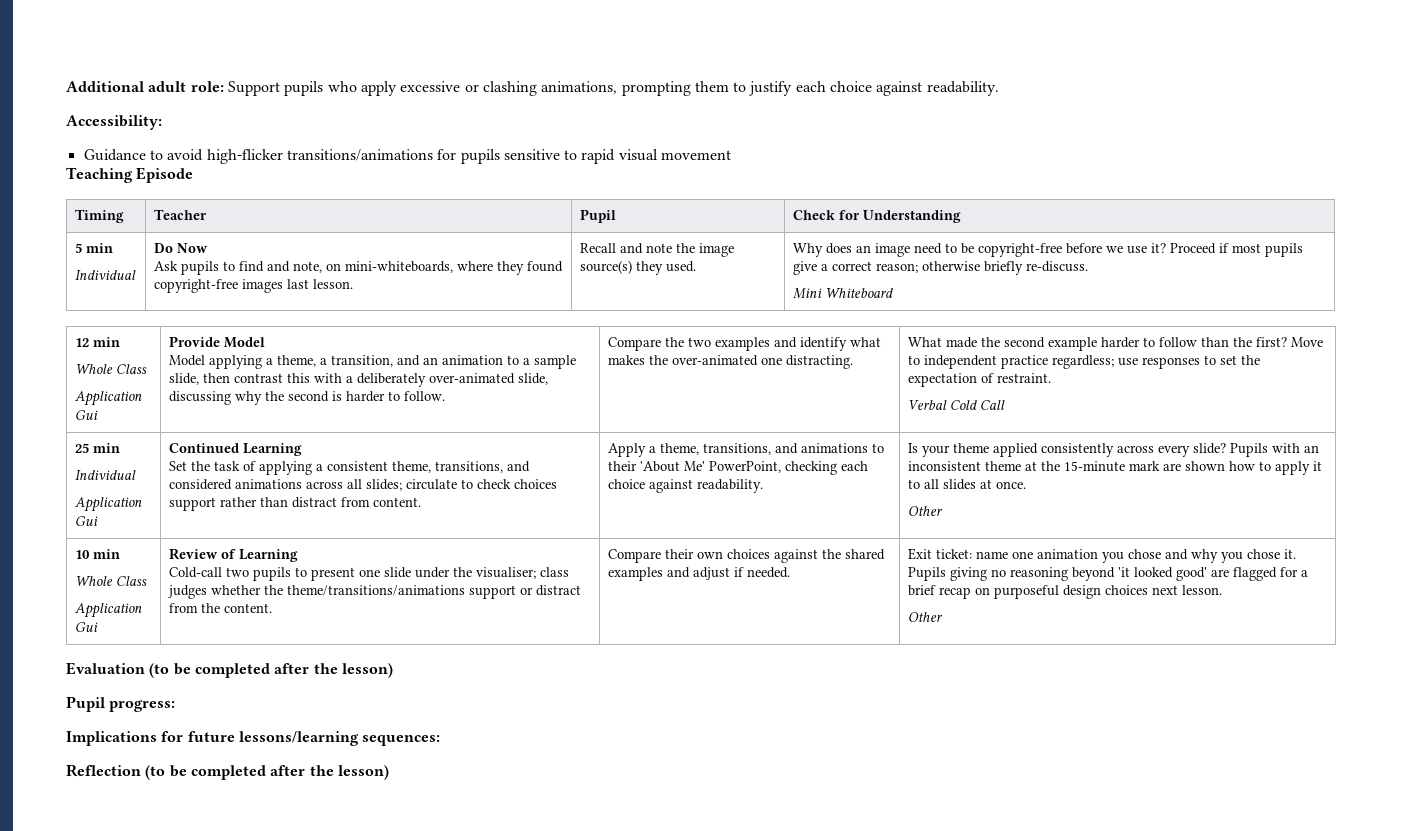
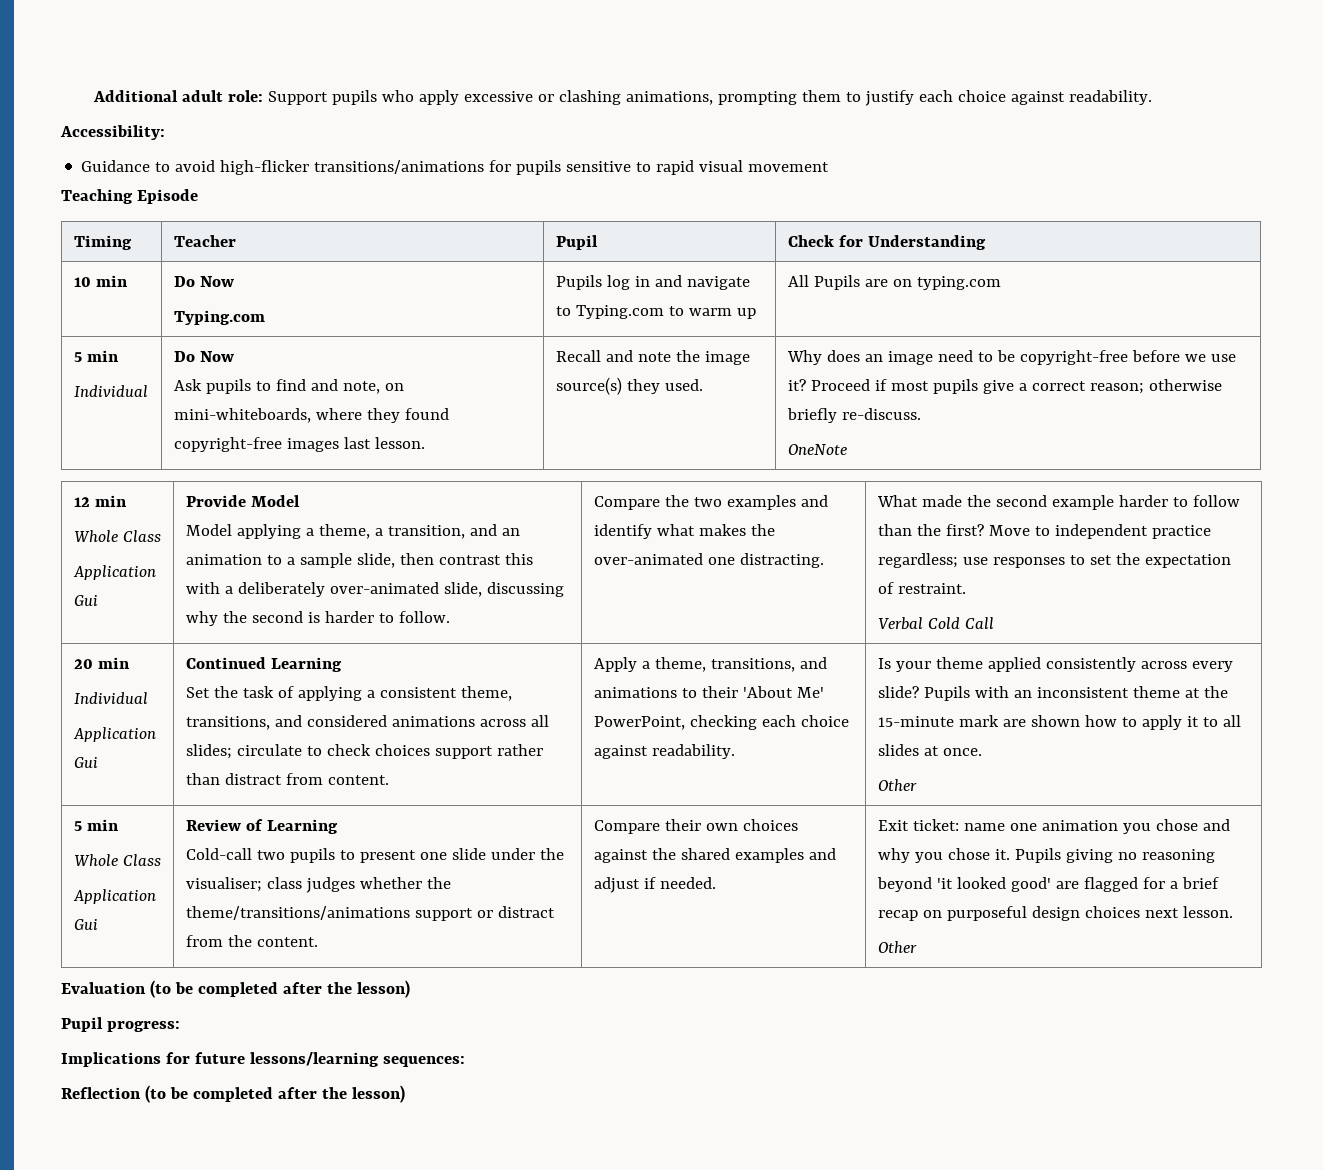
+ 10 min | Do Now
+ Typing.com | Pupils log in and navigate to Typing.com to warm up | All Pupils are on typing.com
- Mini Whiteboard
+ OneNote
- 25 min
+ 20 min
  Pupils with an inconsistent theme at the 15-minute mark are shown how to apply it to all slides at once.
  Other
- 10 min
+ 5 min

